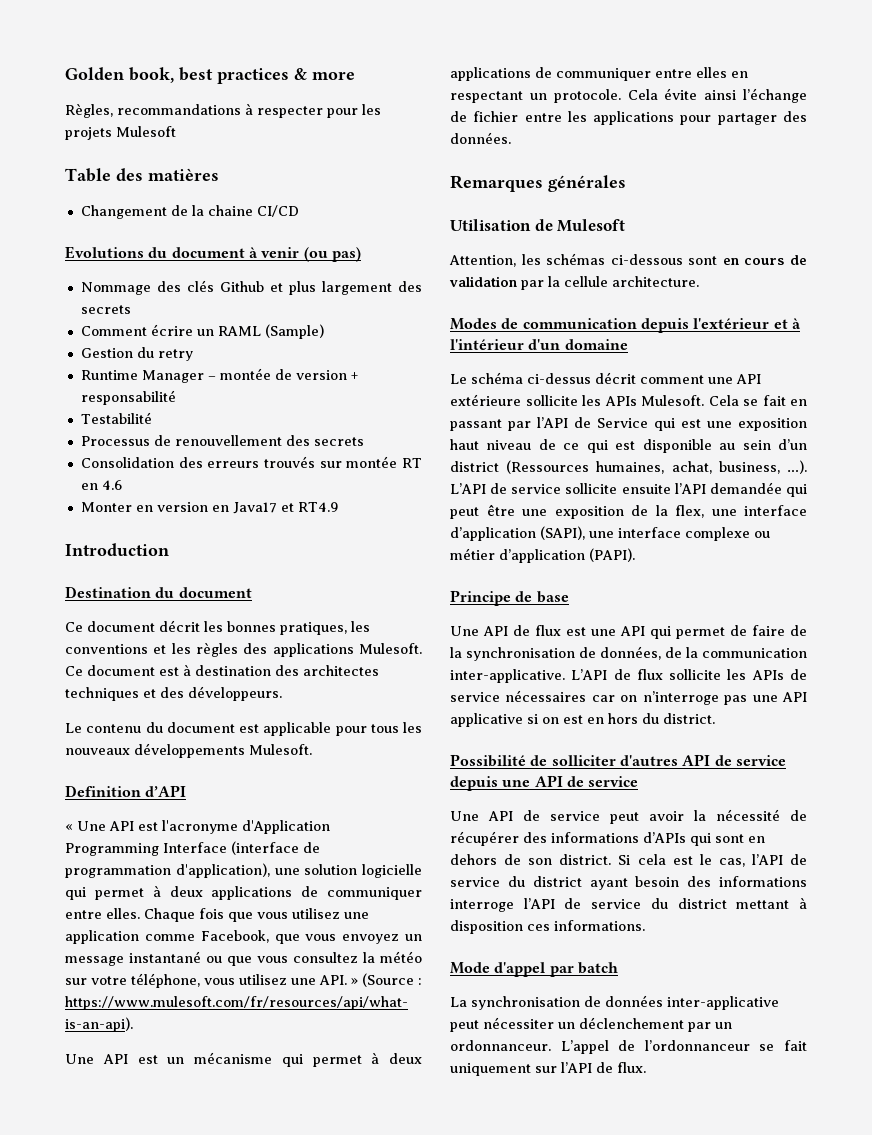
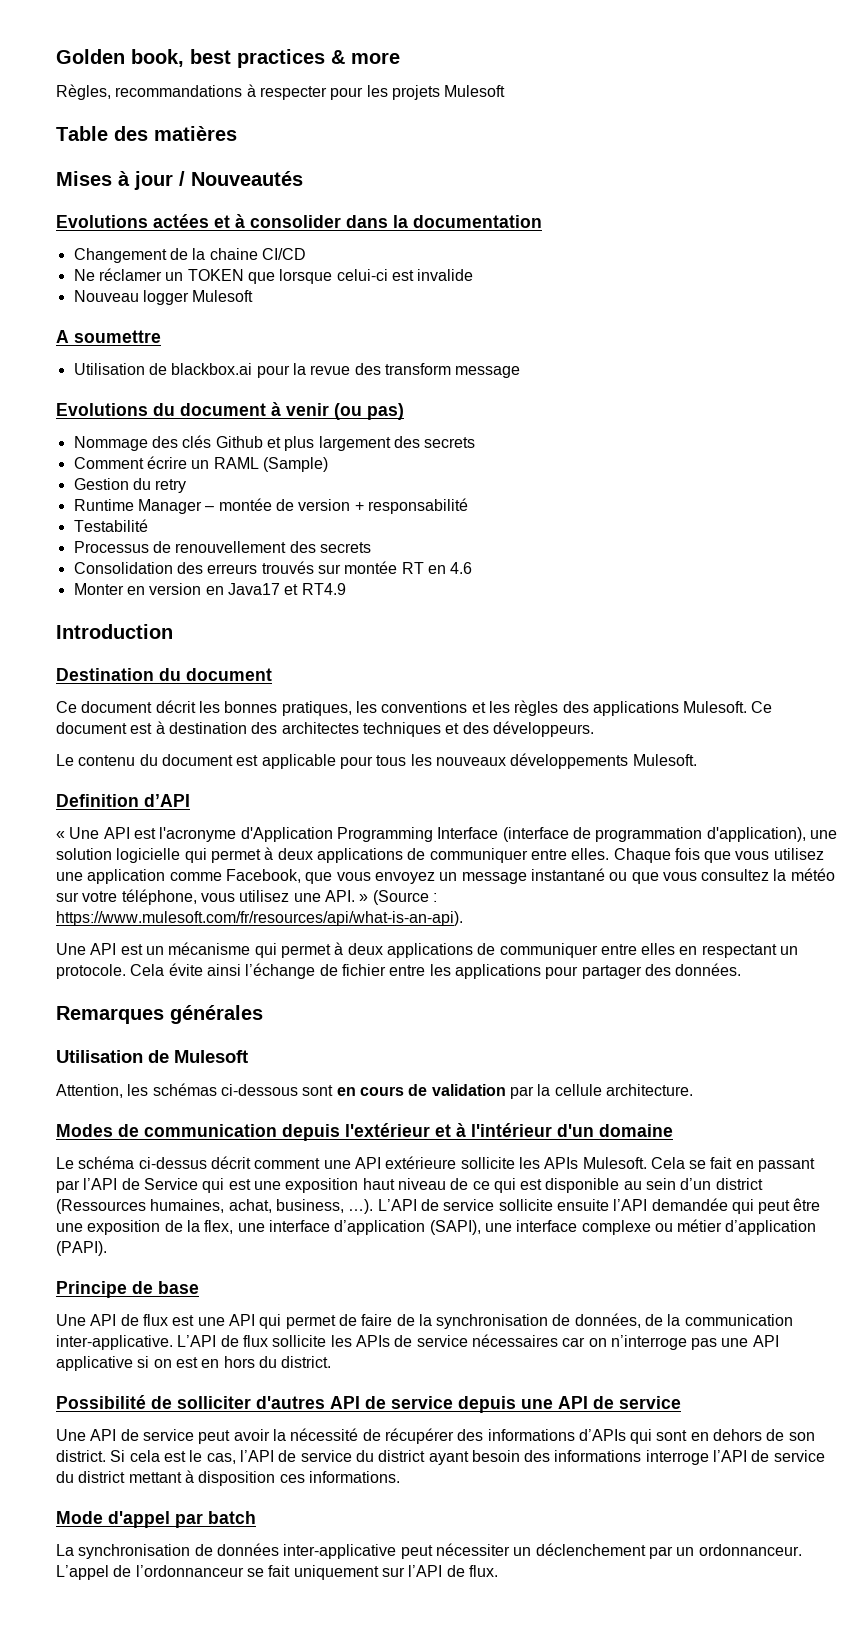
+ Mises à jour / Nouveautés
+ Evolutions actées et à consolider dans la documentation
+ Ne réclamer un TOKEN que lorsque celui-ci est invalide
+ Nouveau logger Mulesoft
+ A soumettre
+ Utilisation de blackbox.ai pour la revue des transform message

